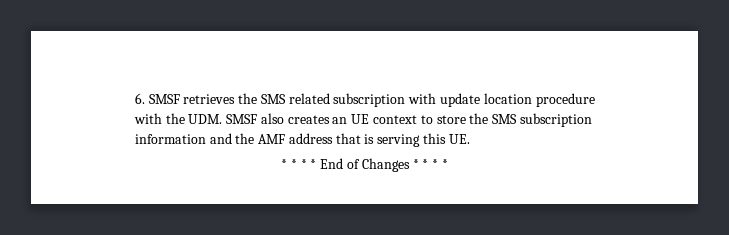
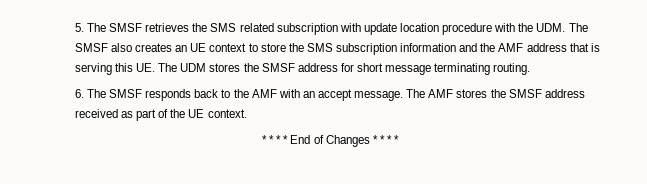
- 6. SMSF retrieves the SMS related subscription with update location procedure with the UDM. SMSF also creates an UE context to store the SMS subscription information and the AMF address that is serving this UE.
+ 5. The SMSF retrieves the SMS related subscription with update location procedure with the UDM. The SMSF also creates an UE context to store the SMS subscription information and the AMF address that is serving this UE. The UDM stores the SMSF address for short message terminating routing.
+ 6. The SMSF responds back to the AMF with an accept message. The AMF stores the SMSF address received as part of the UE context.

